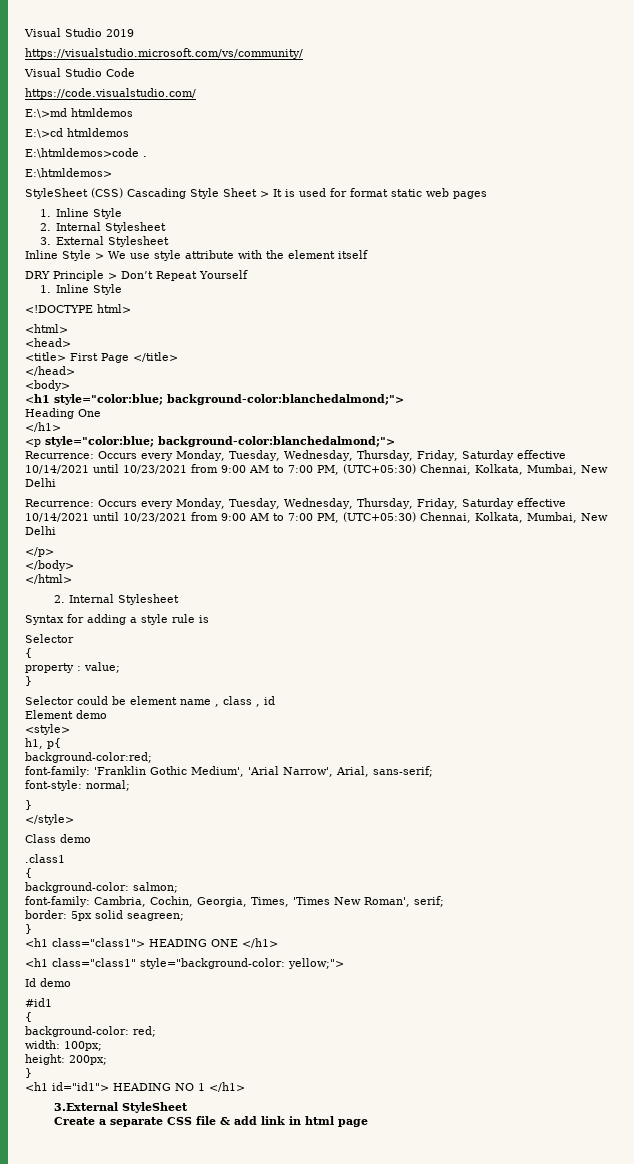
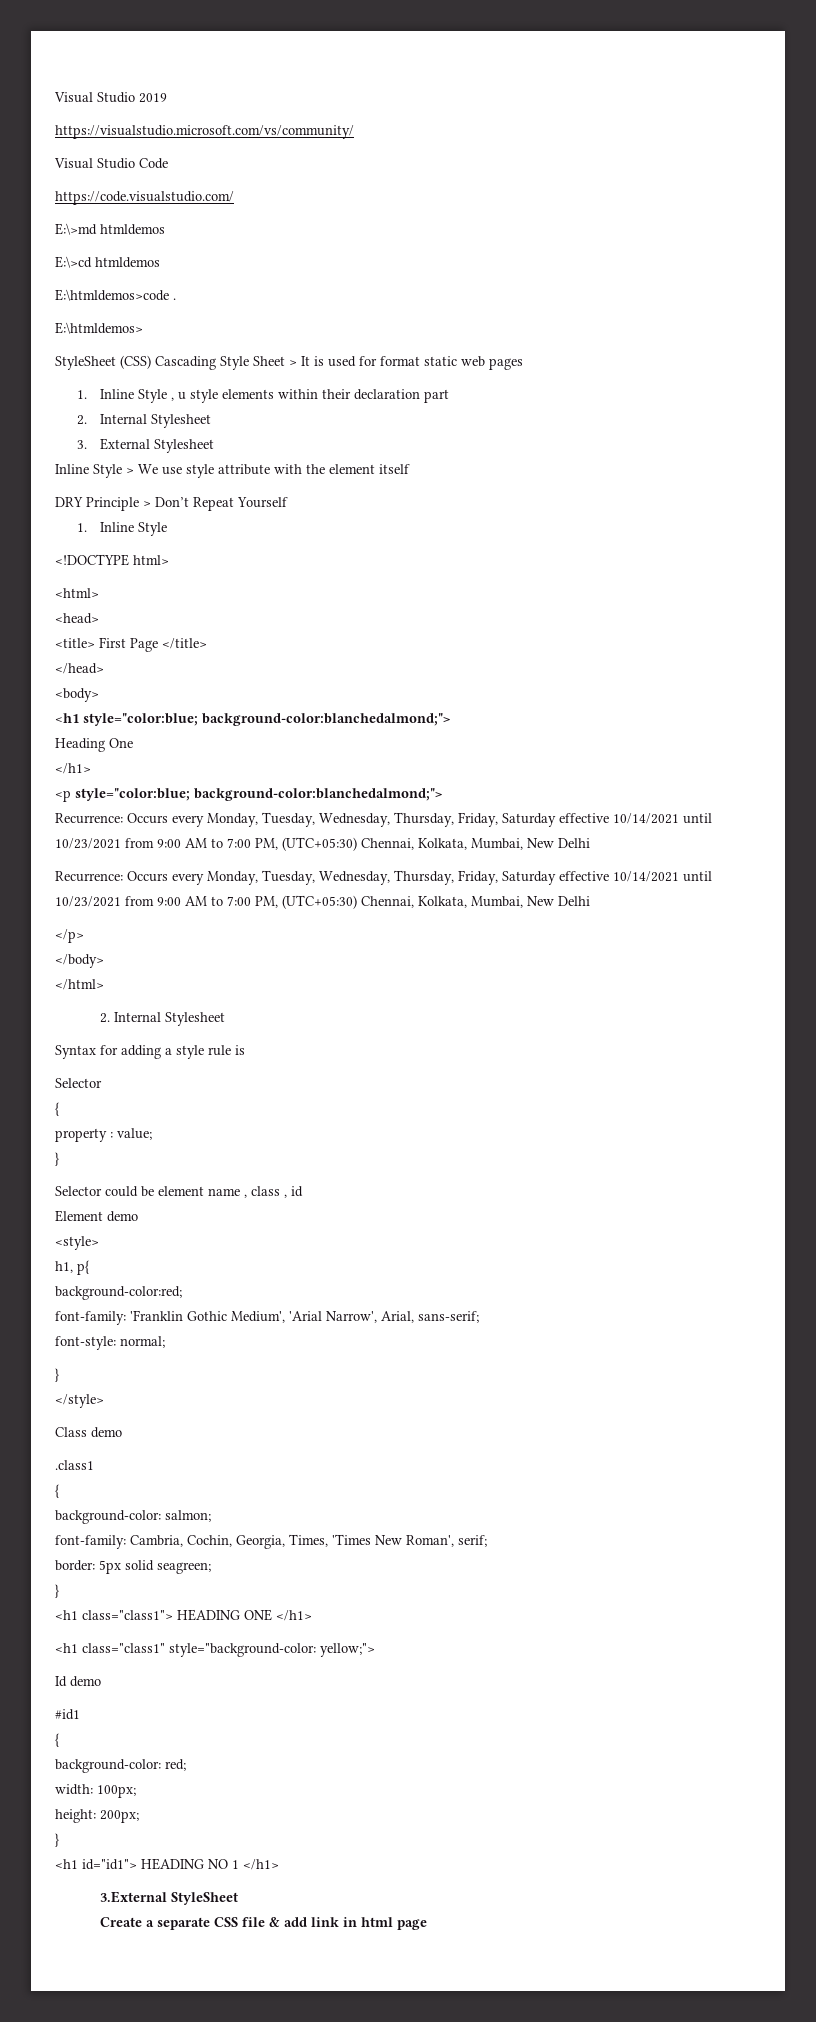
  StyleSheet (CSS) Cascading Style Sheet > It is used for format static web pages
- 1. Inline Style
+ 1. Inline Style , u style elements within their declaration part

